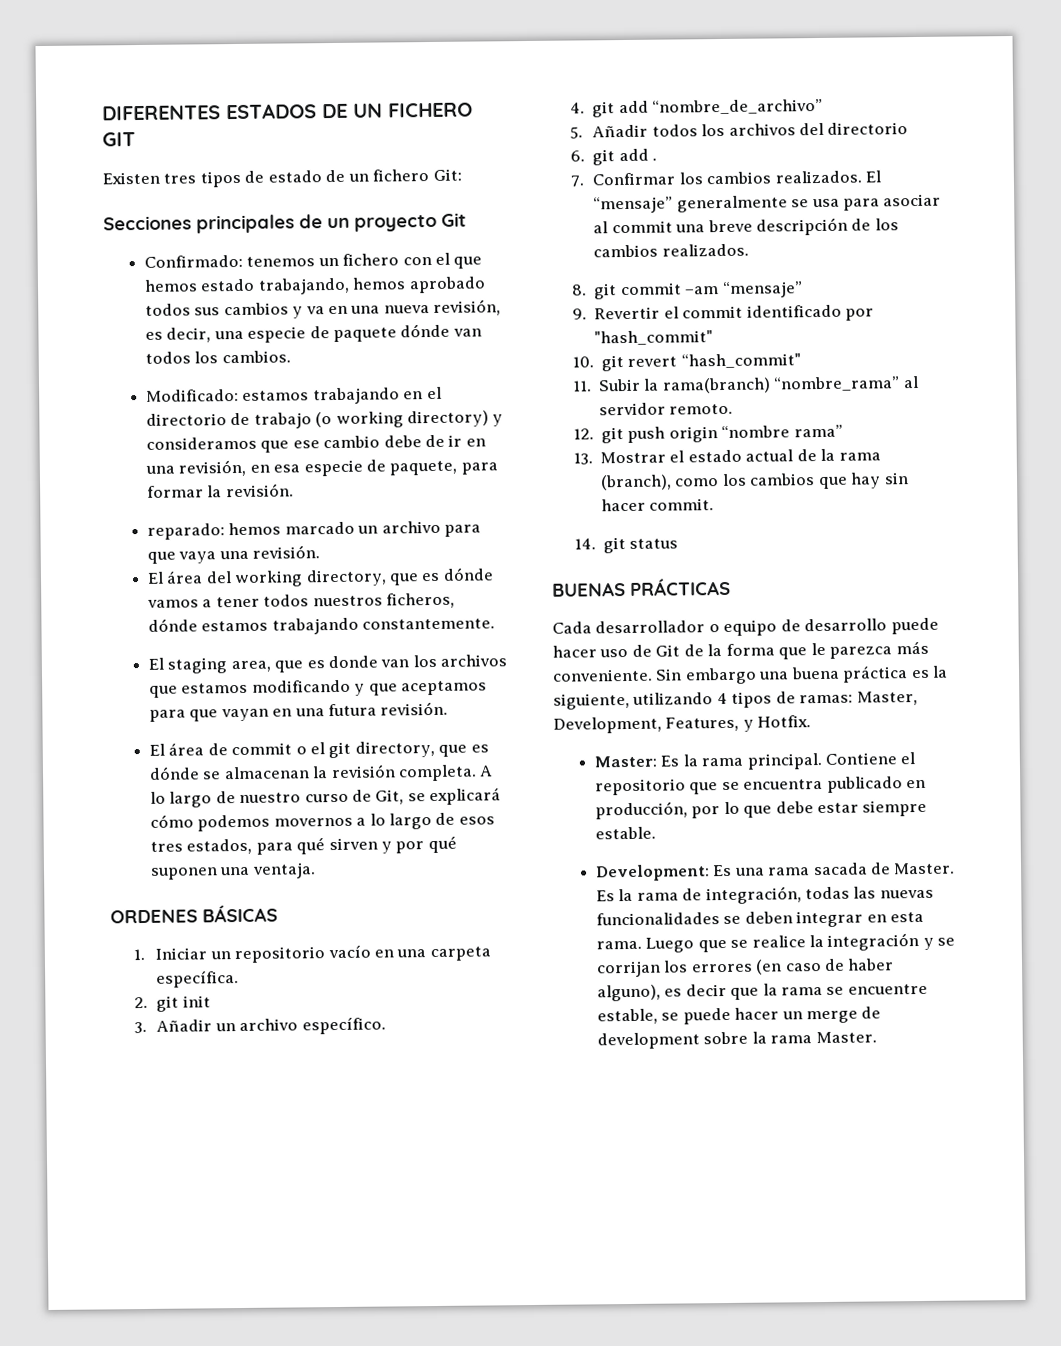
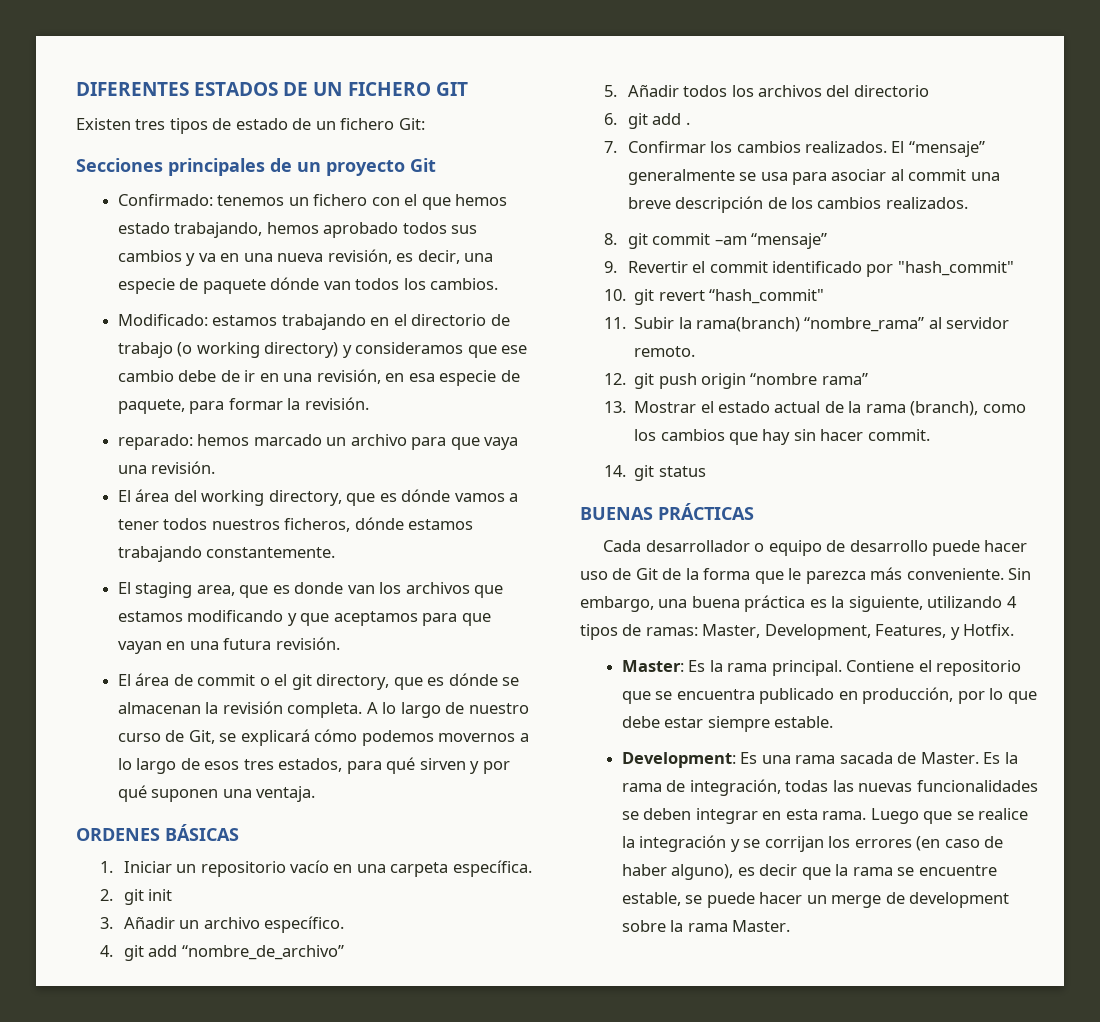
- Sin embargo una buena práctica es la siguiente, utilizando 4 tipos de ramas: Master, Development, Features, y Hotfix.
+ Sin embargo, una buena práctica es la siguiente, utilizando 4 tipos de ramas: Master, Development, Features, y Hotfix.

